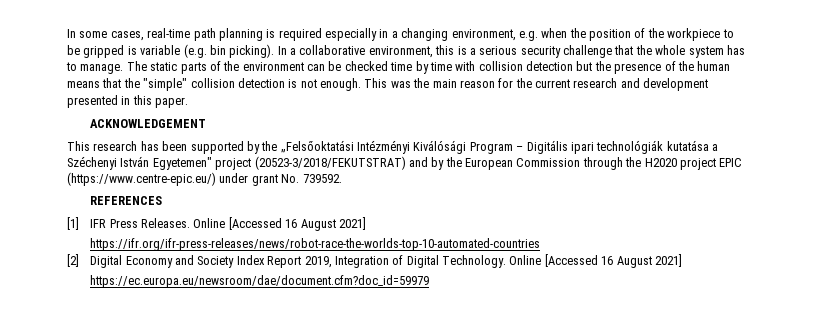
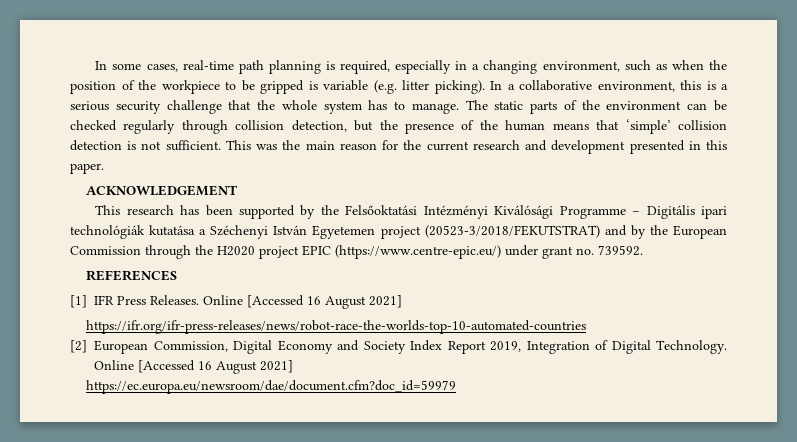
- In some cases, real-time path planning is required especially in a changing environment, e.g. when the position of the workpiece to be gripped is variable (e.g. bin picking).
+ In some cases, real-time path planning is required, especially in a changing environment, such as when the position of the workpiece to be gripped is variable (e.g. litter picking).
- The static parts of the environment can be checked time by time with collision detection but the presence of the human means that the "simple" collision detection is not enough.
+ The static parts of the environment can be checked regularly through collision detection, but the presence of the human means that ‘simple’ collision detection is not sufficient.
- This research has been supported by the „Felsőoktatási Intézményi Kiválósági Program – Digitális ipari technológiák kutatása a Széchenyi István Egyetemen" project (20523-3/2018/FEKUTSTRAT) and by the European Commission through the H2020 project EPIC (https://www.centre-epic.eu/) under grant No. 739592.
+ This research has been supported by the Felsőoktatási Intézményi Kiválósági Programme – Digitális ipari technológiák kutatása a Széchenyi István Egyetemen project (20523-3/2018/FEKUTSTRAT) and by the European Commission through the H2020 project EPIC (https://www.centre-epic.eu/) under grant no. 739592.
- [2] Digital Economy and Society Index Report 2019, Integration of Digital Technology.
+ [2] European Commission, Digital Economy and Society Index Report 2019, Integration of Digital Technology.

